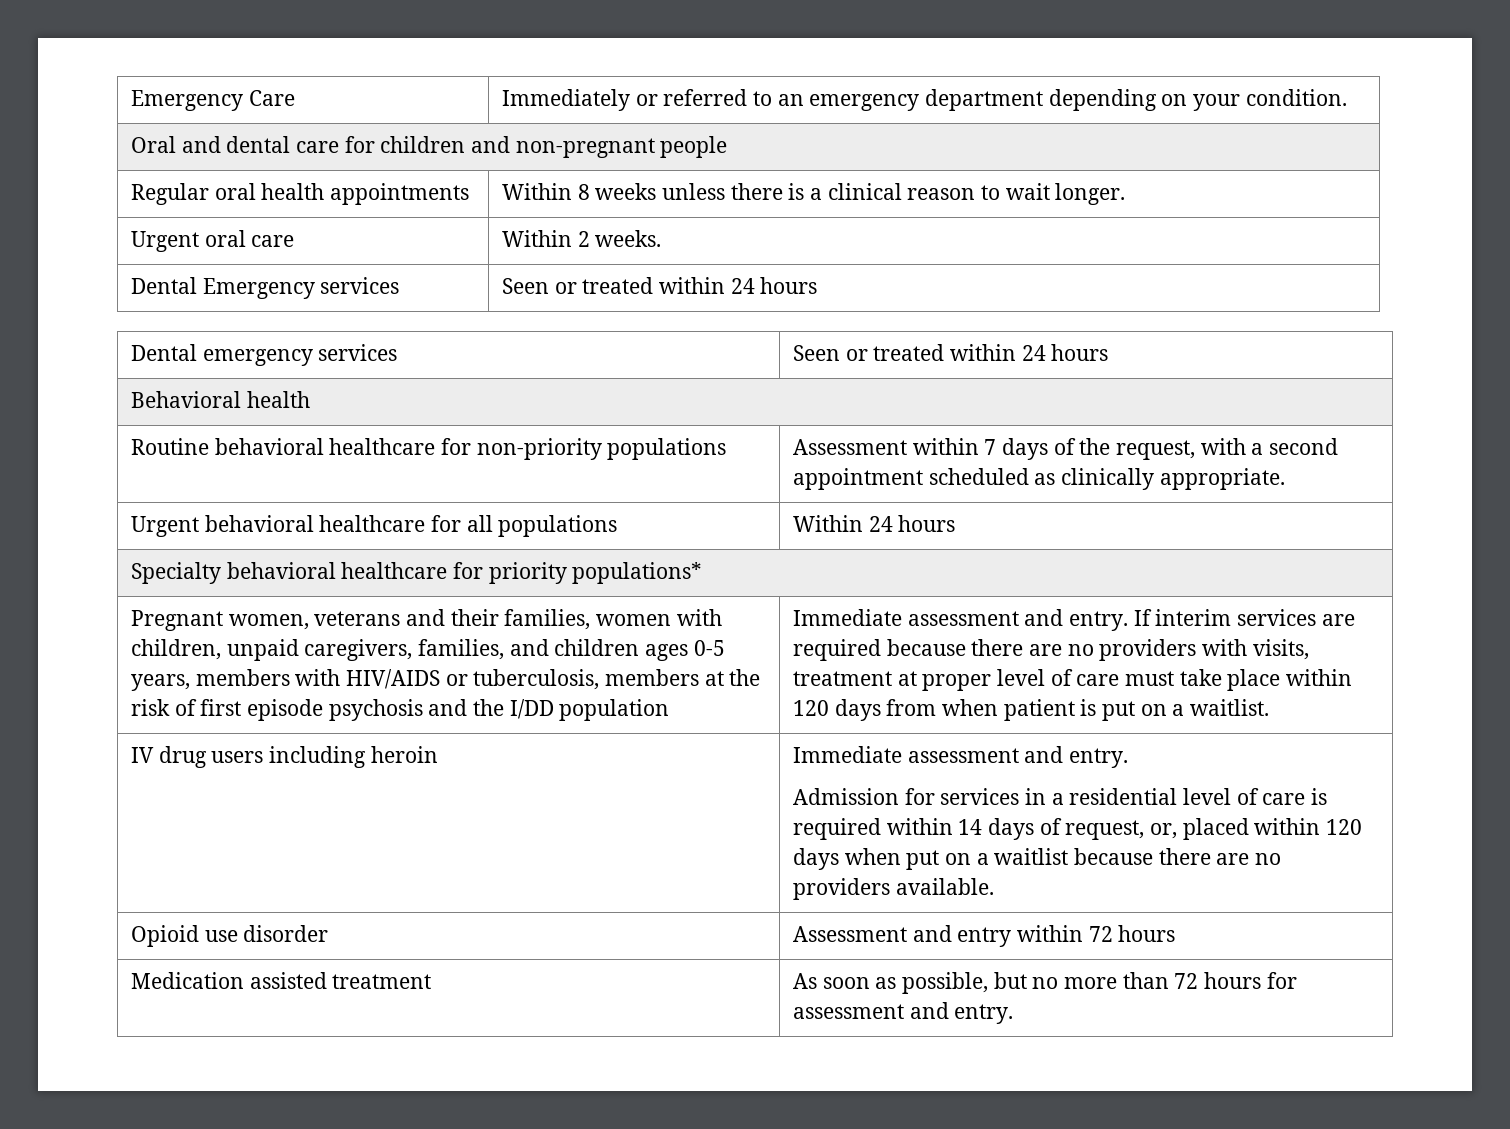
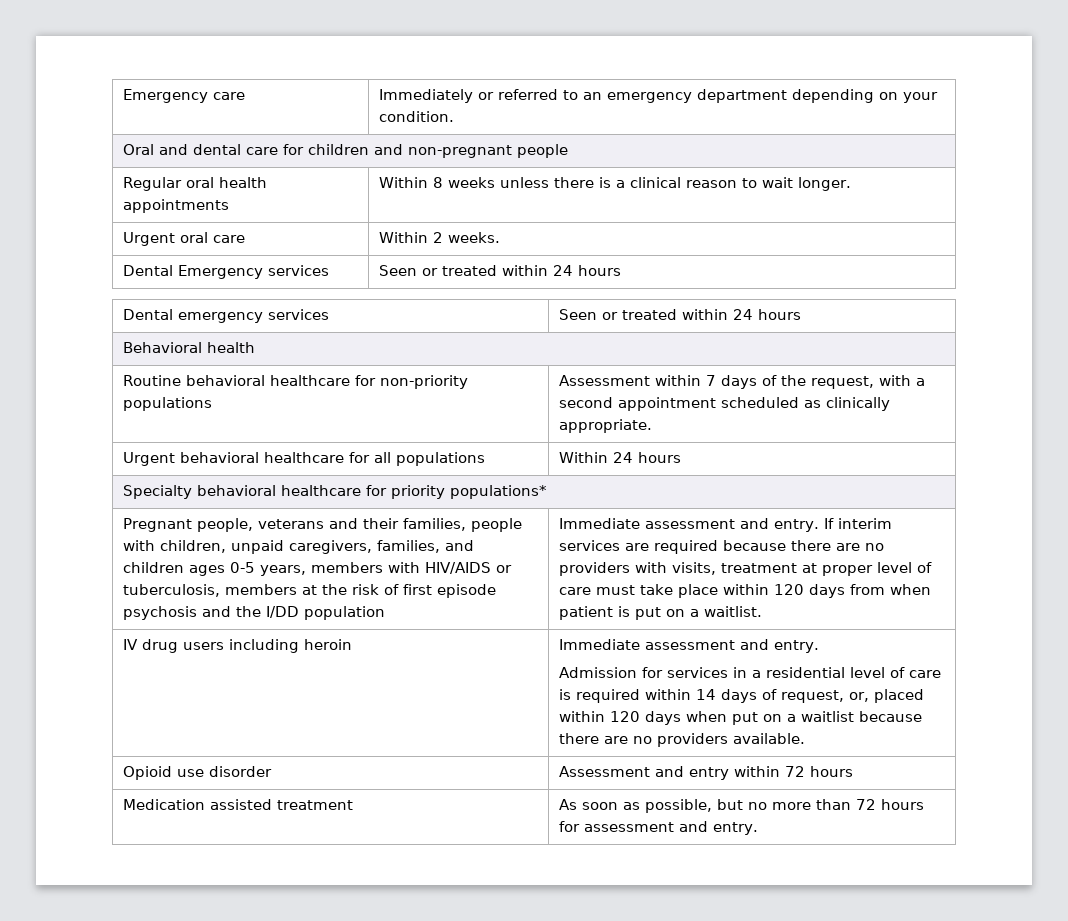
- Emergency Care | Immediately or referred to an emergency department depending on your condition.
+ Emergency care | Immediately or referred to an emergency department depending on your condition.
- Pregnant women, veterans and their families, women with children, unpaid caregivers, families, and children ages 0-5 years, members with HIV/AIDS or tuberculosis, members at the risk of first episode psychosis and the I/DD population
+ Pregnant people, veterans and their families, people with children, unpaid caregivers, families, and children ages 0-5 years, members with HIV/AIDS or tuberculosis, members at the risk of first episode psychosis and the I/DD population

